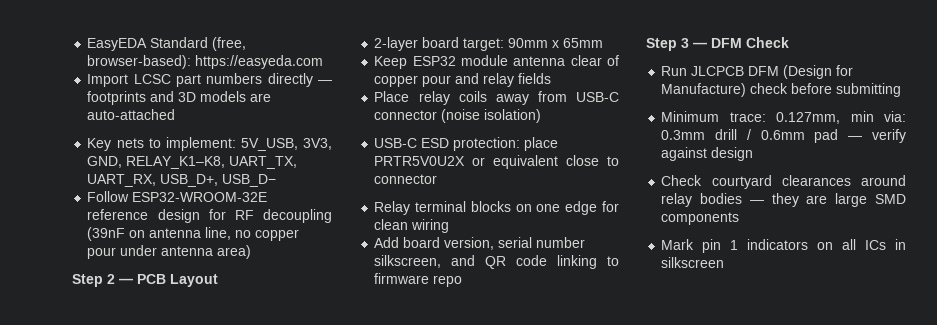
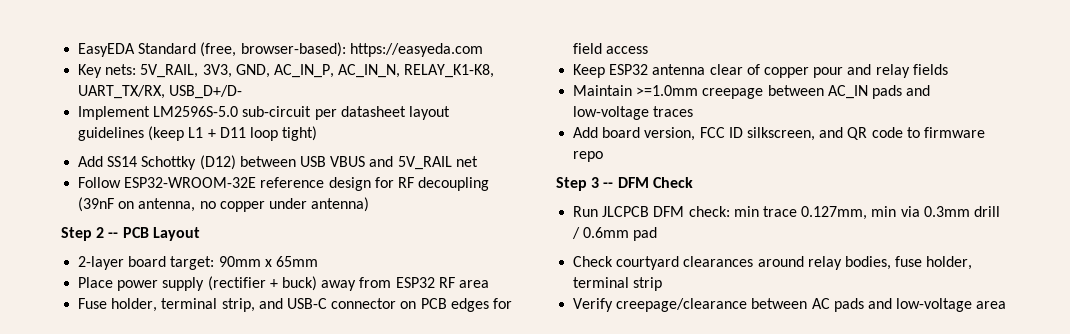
- Import LCSC part numbers directly — footprints and 3D models are auto-attached
- Key nets to implement: 5V_USB, 3V3, GND, RELAY_K1–K8, UART_TX, UART_RX, USB_D+, USB_D−
+ Key nets: 5V_RAIL, 3V3, GND, AC_IN_P, AC_IN_N, RELAY_K1-K8, UART_TX/RX, USB_D+/D-
+ Implement LM2596S-5.0 sub-circuit per datasheet layout guidelines (keep L1 + D11 loop tight)
+ Add SS14 Schottky (D12) between USB VBUS and 5V_RAIL net
- Follow ESP32-WROOM-32E reference design for RF decoupling (39nF on antenna line, no copper pour under antenna area)
+ Follow ESP32-WROOM-32E reference design for RF decoupling (39nF on antenna, no copper under antenna)
- Step 2 — PCB Layout
+ Step 2 -- PCB Layout
+ Place power supply (rectifier + buck) away from ESP32 RF area
+ Fuse holder, terminal strip, and USB-C connector on PCB edges for field access
- Keep ESP32 module antenna clear of copper pour and relay fields
+ Keep ESP32 antenna clear of copper pour and relay fields
- Place relay coils away from USB-C connector (noise isolation)
- USB-C ESD protection: place PRTR5V0U2X or equivalent close to connector
- Relay terminal blocks on one edge for clean wiring
+ Maintain >=1.0mm creepage between AC_IN pads and low-voltage traces
- Add board version, serial number silkscreen, and QR code linking to firmware repo
+ Add board version, FCC ID silkscreen, and QR code to firmware repo
- Step 3 — DFM Check
+ Step 3 -- DFM Check
- Run JLCPCB DFM (Design for Manufacture) check before submitting
- Minimum trace: 0.127mm, min via: 0.3mm drill / 0.6mm pad — verify against design
+ Run JLCPCB DFM check: min trace 0.127mm, min via 0.3mm drill / 0.6mm pad
- Check courtyard clearances around relay bodies — they are large SMD components
- Mark pin 1 indicators on all ICs in silkscreen
+ Check courtyard clearances around relay bodies, fuse holder, terminal strip
+ Verify creepage/clearance between AC pads and low-voltage area

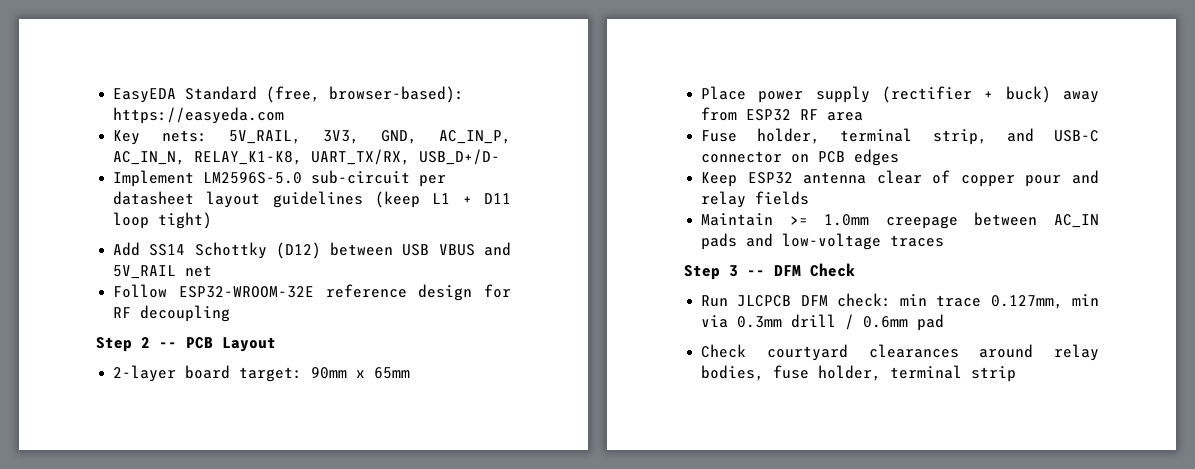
- Follow ESP32-WROOM-32E reference design for RF decoupling (39nF on antenna, no copper under antenna)
+ Follow ESP32-WROOM-32E reference design for RF decoupling
- Fuse holder, terminal strip, and USB-C connector on PCB edges for field access
+ Fuse holder, terminal strip, and USB-C connector on PCB edges
- Maintain >=1.0mm creepage between AC_IN pads and low-voltage traces
+ Maintain >= 1.0mm creepage between AC_IN pads and low-voltage traces
- Add board version, FCC ID silkscreen, and QR code to firmware repo
- Verify creepage/clearance between AC pads and low-voltage area

